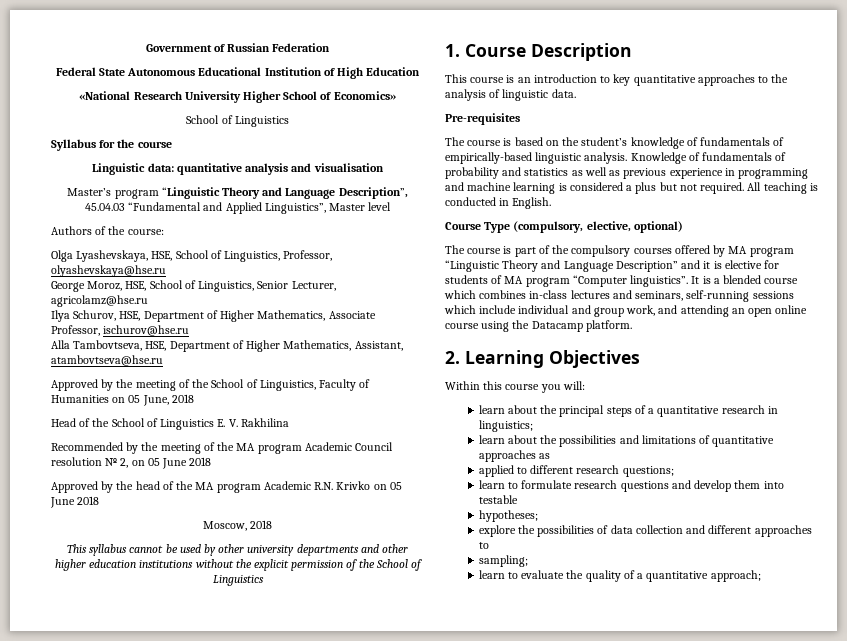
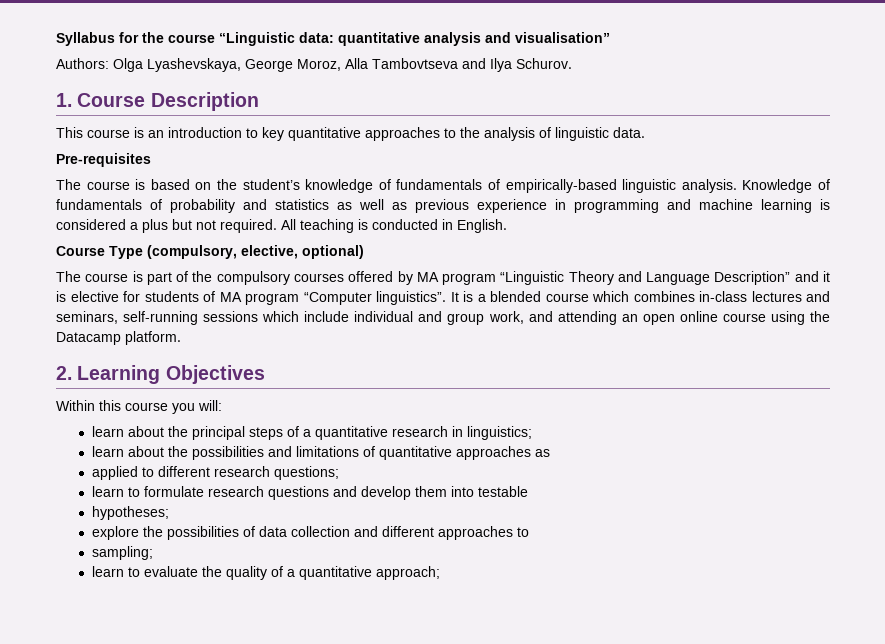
- Government of Russian Federation
- Federal State Autonomous Educational Institution of High Education
- «National Research University Higher School of Economics»
- School of Linguistics
- Syllabus for the course
- Linguistic data: quantitative analysis and visualisation
- Master’s program “Linguistic Theory and Language Description”, 45.04.03 “Fundamental and Applied Linguistics”, Master level
- Authors of the course:
- Olga Lyashevskaya, HSE, School of Linguistics, Professor, olyashevskaya@hse.ru
- George Moroz, HSE, School of Linguistics, Senior Lecturer, agricolamz@hse.ru
- Ilya Schurov, HSE, Department of Higher Mathematics, Associate Professor, ischurov@hse.ru
- Alla Tambovtseva, HSE, Department of Higher Mathematics, Assistant, atambovtseva@hse.ru
- Approved by the meeting of the School of Linguistics, Faculty of Humanities on 05 June, 2018
- Head of the School of Linguistics E. V. Rakhilina
- Recommended by the meeting of the MA program Academic Council resolution № 2, on 05 June 2018
- Approved by the head of the MA program Academic R.N. Krivko on 05 June 2018
- Moscow, 2018
- This syllabus cannot be used by other university departments and other higher education institutions without the explicit permission of the School of Linguistics
+ Syllabus for the course “Linguistic data: quantitative analysis and visualisation”
+ Authors: Olga Lyashevskaya, George Moroz, Alla Tambovtseva and Ilya Schurov.

